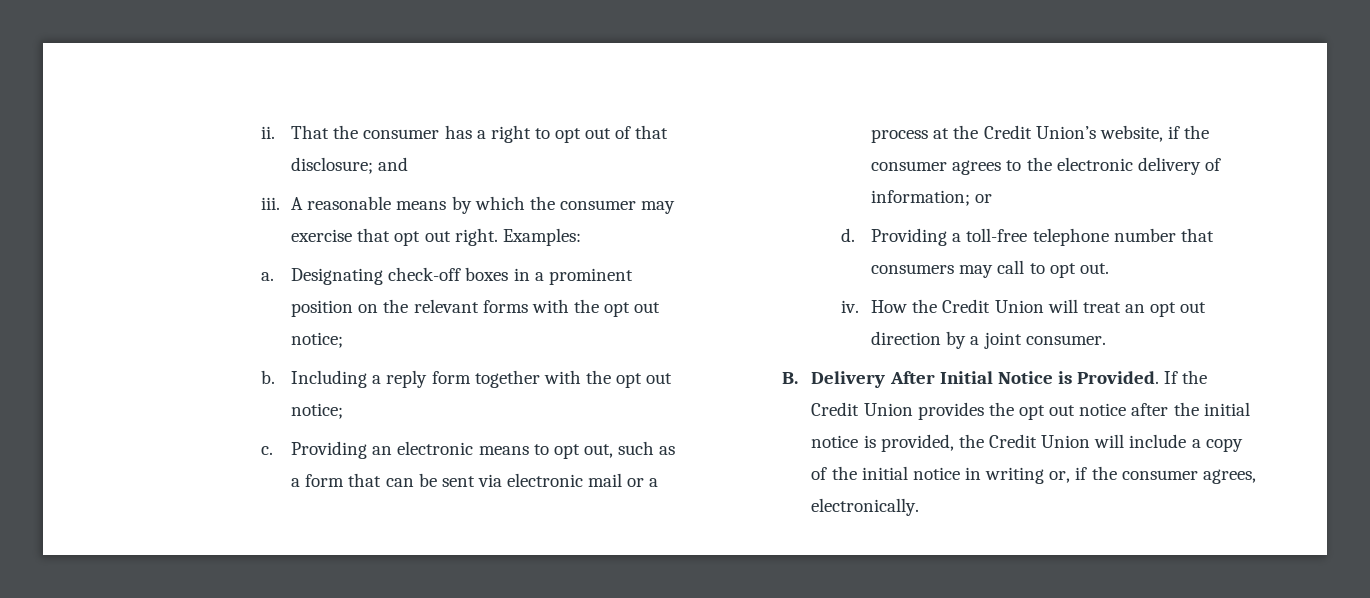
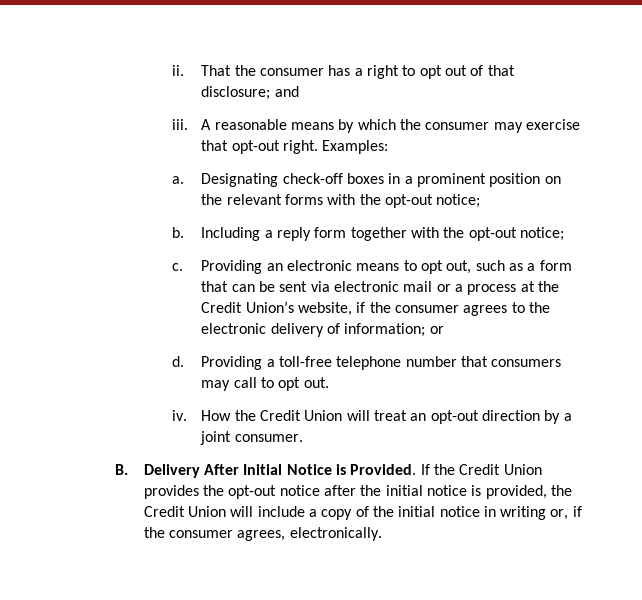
- A reasonable means by which the consumer may exercise that opt out right.
+ A reasonable means by which the consumer may exercise that opt-out right.
- Designating check-off boxes in a prominent position on the relevant forms with the opt out notice;
+ Designating check-off boxes in a prominent position on the relevant forms with the opt-out notice;
- Including a reply form together with the opt out notice;
+ Including a reply form together with the opt-out notice;
- How the Credit Union will treat an opt out direction by a joint consumer.
+ How the Credit Union will treat an opt-out direction by a joint consumer.
- If the Credit Union provides the opt out notice after the initial notice is provided, the Credit Union will include a copy of the initial notice in writing or, if the consumer agrees, electronically.
+ If the Credit Union provides the opt-out notice after the initial notice is provided, the Credit Union will include a copy of the initial notice in writing or, if the consumer agrees, electronically.

